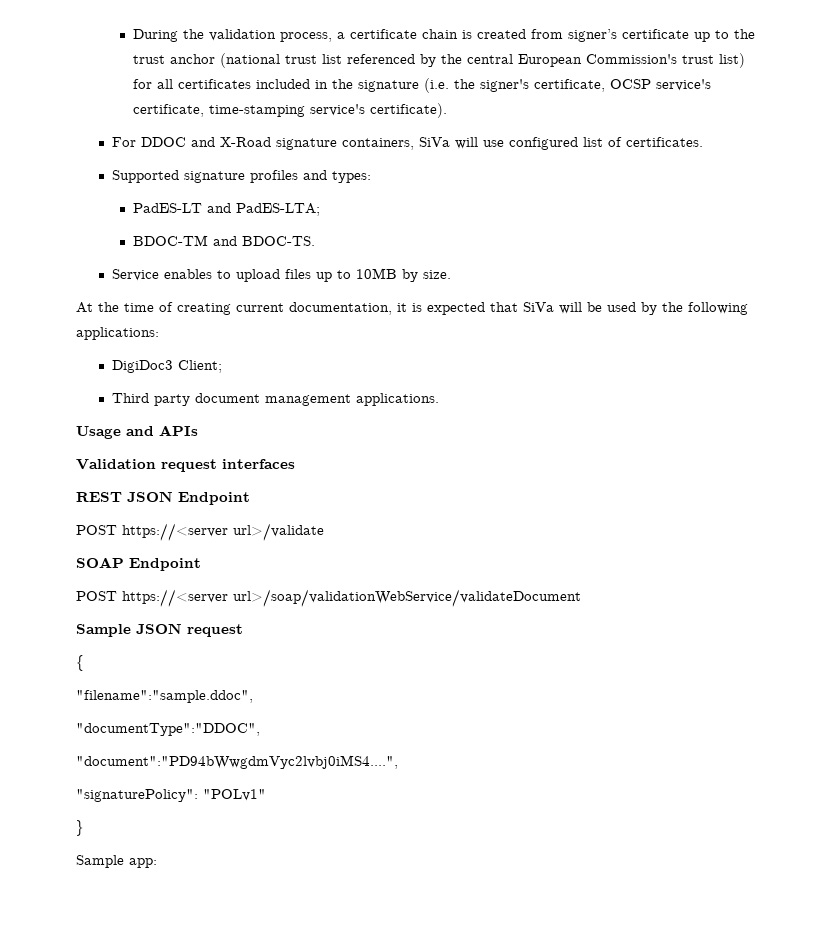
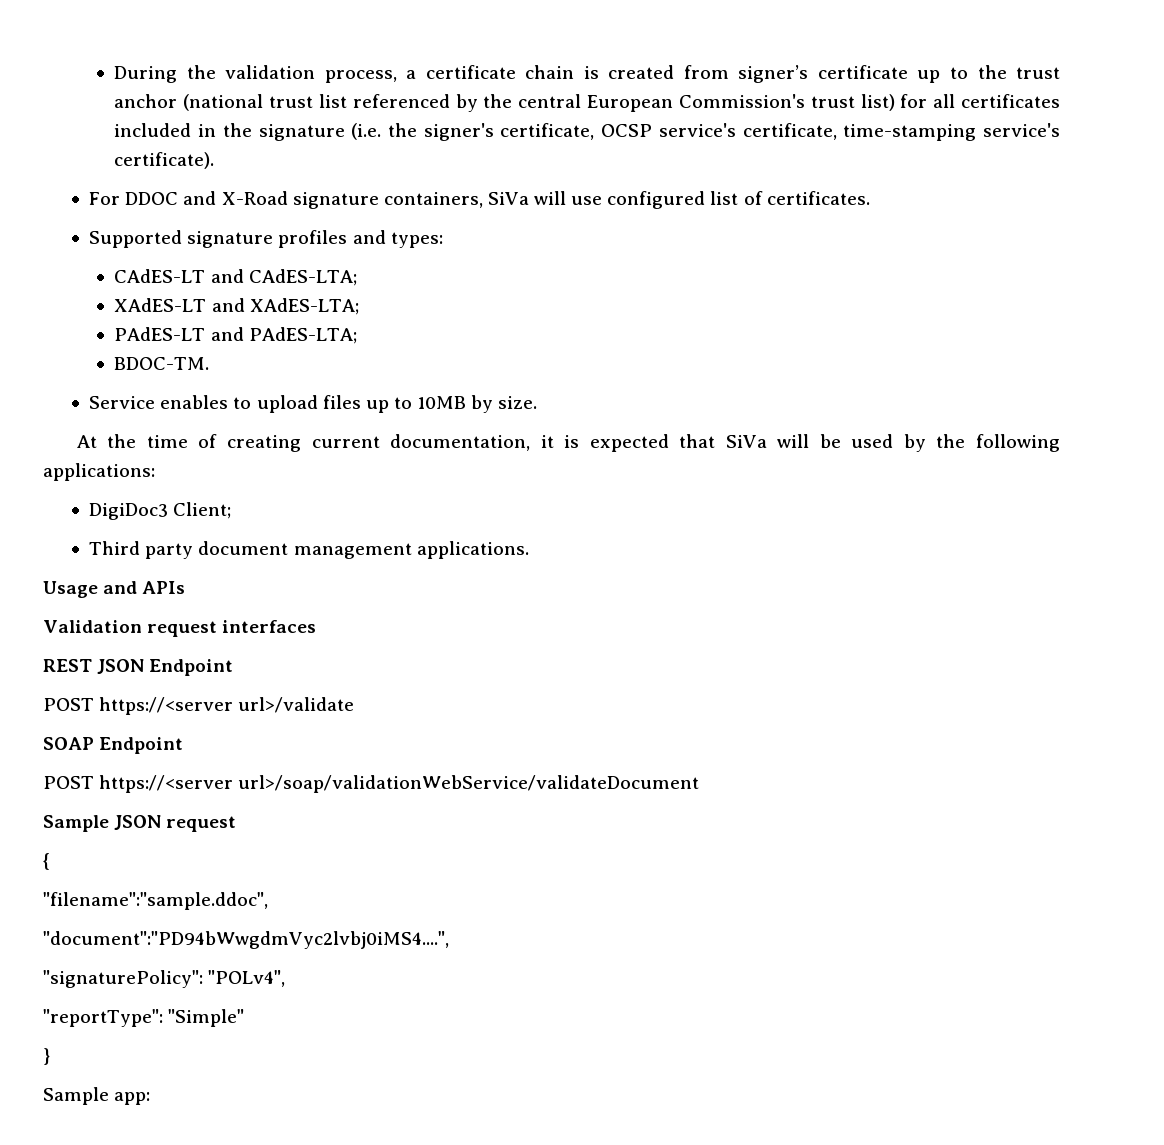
- PadES-LT and PadES-LTA;
- BDOC-TM and BDOC-TS.
+ CAdES-LT and CAdES-LTA;
+ XAdES-LT and XAdES-LTA;
+ PAdES-LT and PAdES-LTA;
+ BDOC-TM.
- "documentType":"DDOC",
- "signaturePolicy": "POLv1"
+ "signaturePolicy": "POLv4",
+ "reportType": "Simple"

